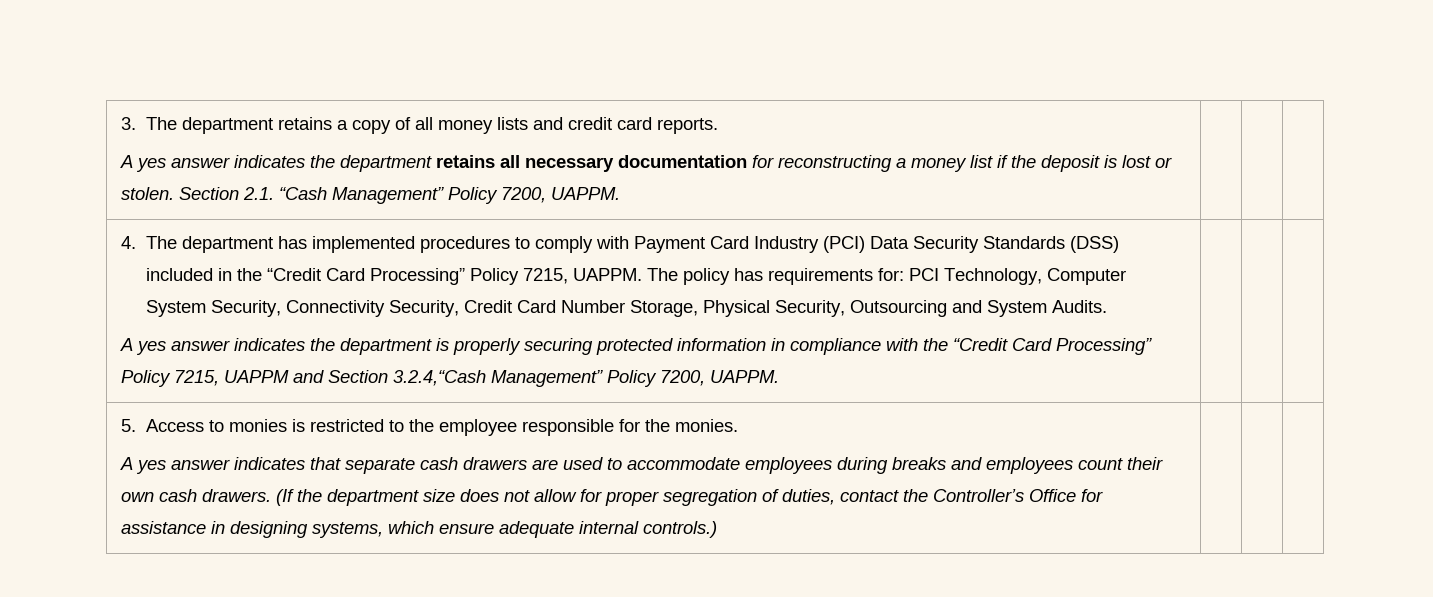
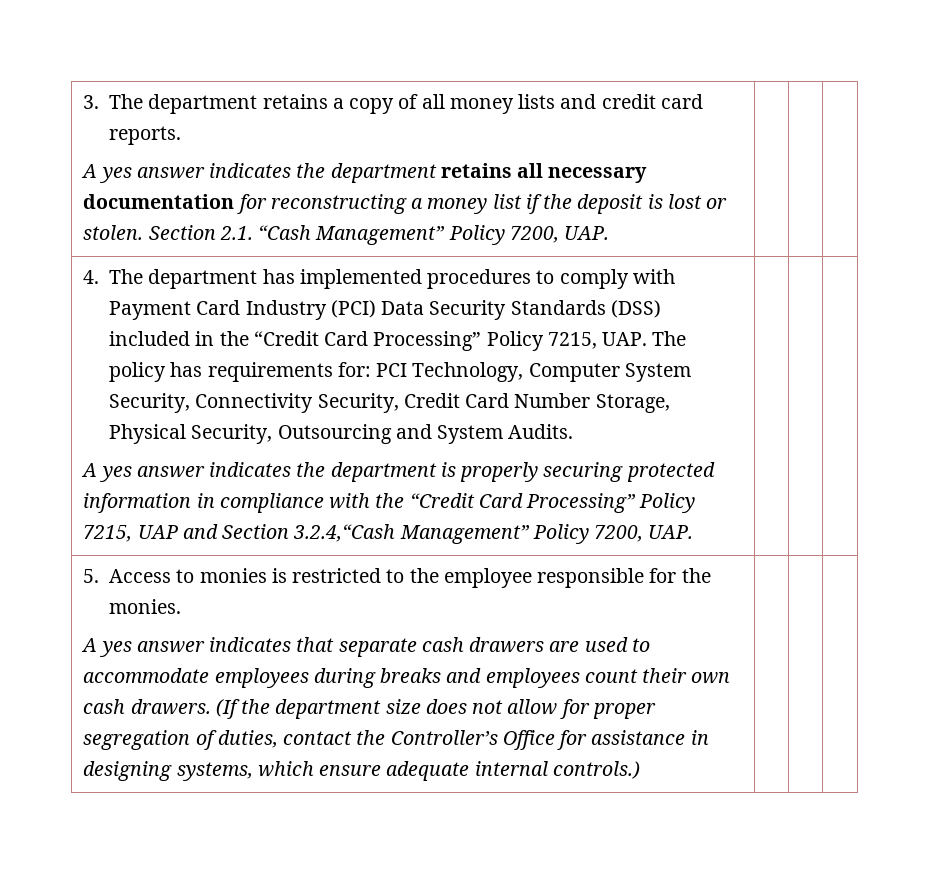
- Section 2.1. “Cash Management” Policy 7200, UAPPM.
+ Section 2.1. “Cash Management” Policy 7200, UAP.
- 4. The department has implemented procedures to comply with Payment Card Industry (PCI) Data Security Standards (DSS) included in the “Credit Card Processing” Policy 7215, UAPPM. The policy has requirements for: PCI Technology, Computer System Security, Connectivity Security, Credit Card Number Storage, Physical Security, Outsourcing and System Audits.
+ 4. The department has implemented procedures to comply with Payment Card Industry (PCI) Data Security Standards (DSS) included in the “Credit Card Processing” Policy 7215, UAP. The policy has requirements for: PCI Technology, Computer System Security, Connectivity Security, Credit Card Number Storage, Physical Security, Outsourcing and System Audits.
- A yes answer indicates the department is properly securing protected information in compliance with the “Credit Card Processing” Policy 7215, UAPPM and Section 3.2.4,“Cash Management” Policy 7200, UAPPM.
+ A yes answer indicates the department is properly securing protected information in compliance with the “Credit Card Processing” Policy 7215, UAP and Section 3.2.4,“Cash Management” Policy 7200, UAP.

